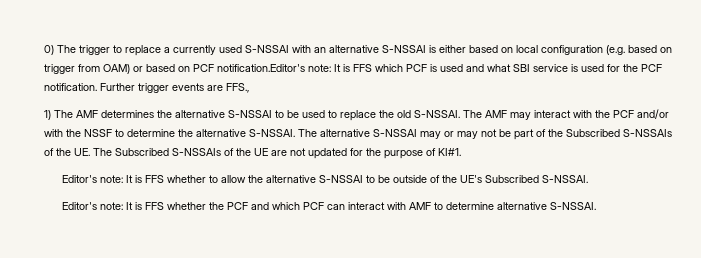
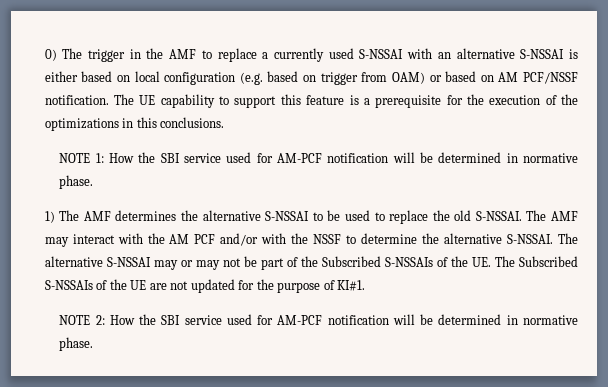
- 0) The trigger to replace a currently used S-NSSAI with an alternative S-NSSAI is either based on local configuration (e.g. based on trigger from OAM) or based on PCF notification.Editor's note: It is FFS which PCF is used and what SBI service is used for the PCF notification. Further trigger events are FFS.,
+ 0) The trigger in the AMF to replace a currently used S-NSSAI with an alternative S-NSSAI is either based on local configuration (e.g. based on trigger from OAM) or based on AM PCF/NSSF notification. The UE capability to support this feature is a prerequisite for the execution of the optimizations in this conclusions.
+ NOTE 1: How the SBI service used for AM-PCF notification will be determined in normative phase.
- The AMF may interact with the PCF and/or with the NSSF to determine the alternative S-NSSAI.
+ The AMF may interact with the AM PCF and/or with the NSSF to determine the alternative S-NSSAI.
- Editor's note: It is FFS whether to allow the alternative S-NSSAI to be outside of the UE's Subscribed S-NSSAI.
- Editor's note: It is FFS whether the PCF and which PCF can interact with AMF to determine alternative S-NSSAI.
+ NOTE 2: How the SBI service used for AM-PCF notification will be determined in normative phase.

